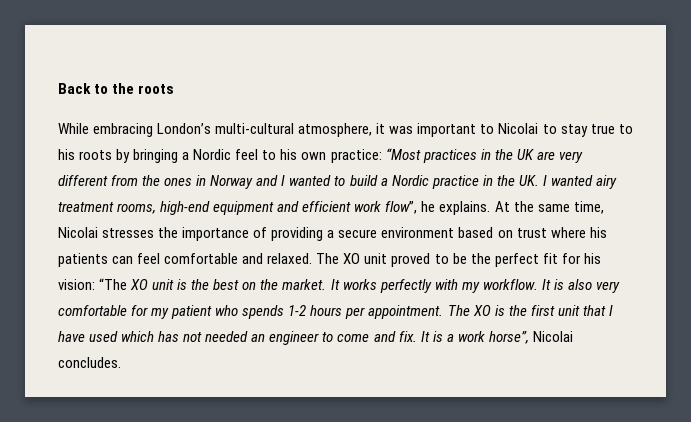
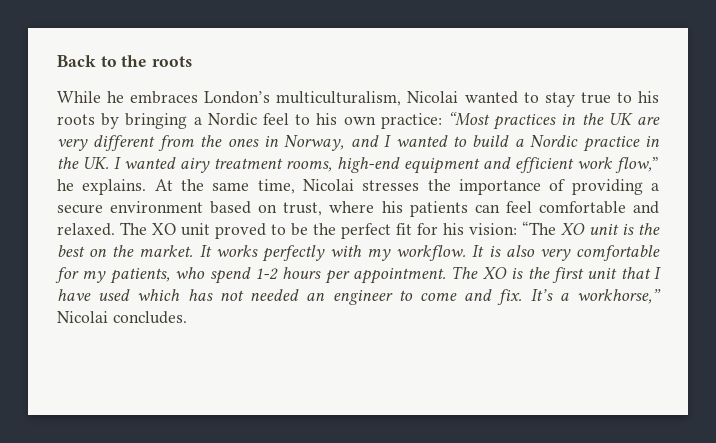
- While embracing London’s multi-cultural atmosphere, it was important to Nicolai to stay true to his roots by bringing a Nordic feel to his own practice: “Most practices in the UK are very different from the ones in Norway and I wanted to build a Nordic practice in the UK. I wanted airy treatment rooms, high-end equipment and efficient work flow”, he explains.
+ While he embraces London’s multiculturalism, Nicolai wanted to stay true to his roots by bringing a Nordic feel to his own practice: “Most practices in the UK are very different from the ones in Norway, and I wanted to build a Nordic practice in the UK. I wanted airy treatment rooms, high-end equipment and efficient work flow,” he explains.
- At the same time, Nicolai stresses the importance of providing a secure environment based on trust where his patients can feel comfortable and relaxed.
+ At the same time, Nicolai stresses the importance of providing a secure environment based on trust, where his patients can feel comfortable and relaxed.
- It is also very comfortable for my patient who spends 1-2 hours per appointment.
+ It is also very comfortable for my patients, who spend 1-2 hours per appointment.
- It is a work horse”, Nicolai concludes.
+ It’s a workhorse,” Nicolai concludes.

